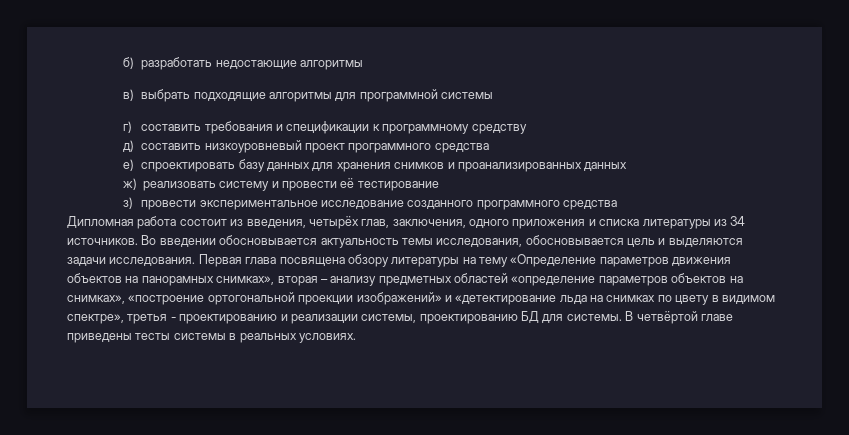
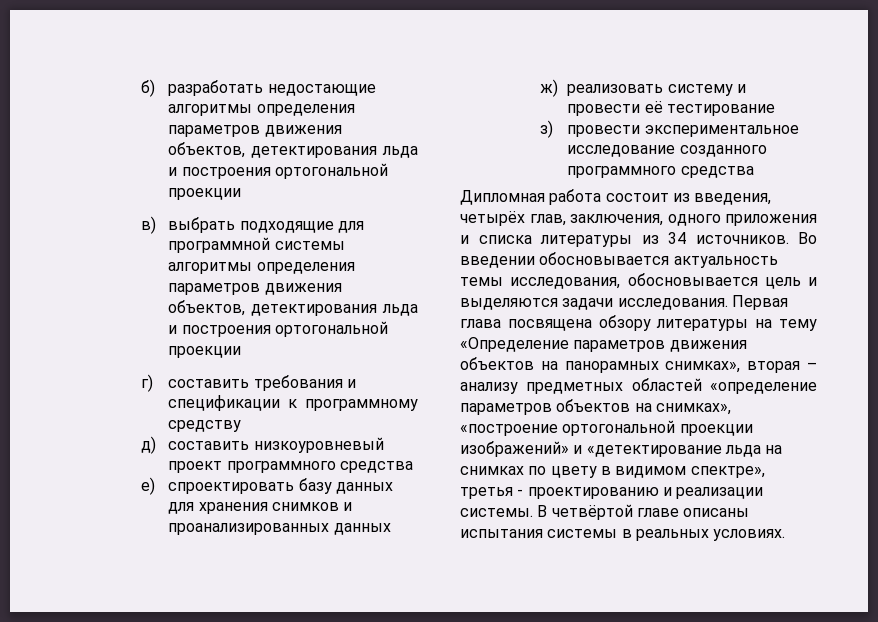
- б) разработать недостающие алгоритмы
+ б) разработать недостающие алгоритмы определения параметров движения объектов, детектирования льда и построения ортогональной проекции
- в) выбрать подходящие алгоритмы для программной системы
+ в) выбрать подходящие для программной системы алгоритмы определения параметров движения объектов, детектирования льда и построения ортогональной проекции
- Первая глава посвящена обзору литературы на тему «Определение параметров движения объектов на панорамных снимках», вторая – анализу предметных областей «определение параметров объектов на снимках», «построение ортогональной проекции изображений» и «детектирование льда на снимках по цвету в видимом спектре», третья - проектированию и реализации системы, проектированию БД для системы.
+ Первая глава посвящена обзору литературы на тему «Определение параметров движения объектов на панорамных снимках», вторая – анализу предметных областей «определение параметров объектов на снимках», «построение ортогональной проекции изображений» и «детектирование льда на снимках по цвету в видимом спектре», третья - проектированию и реализации системы.
- В четвёртой главе приведены тесты системы в реальных условиях.
+ В четвёртой главе описаны испытания системы в реальных условиях.

